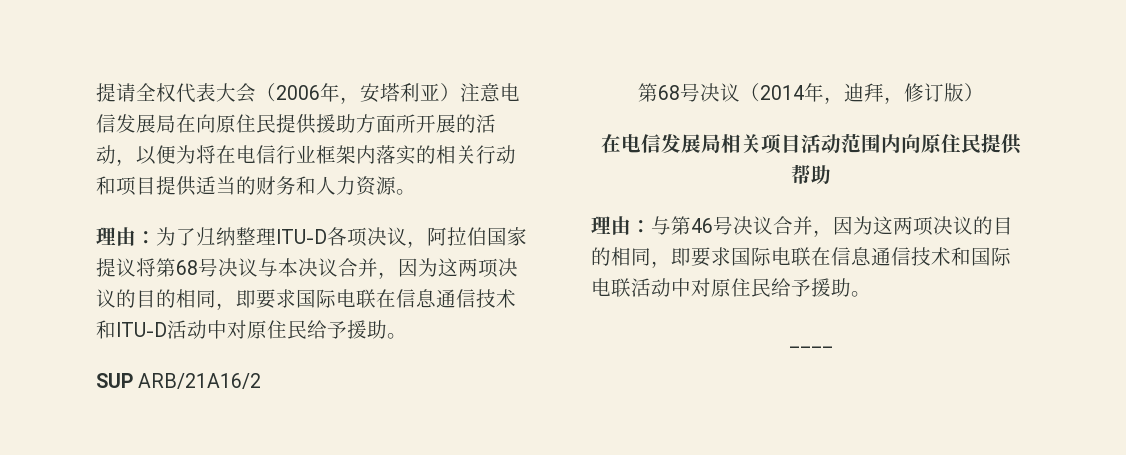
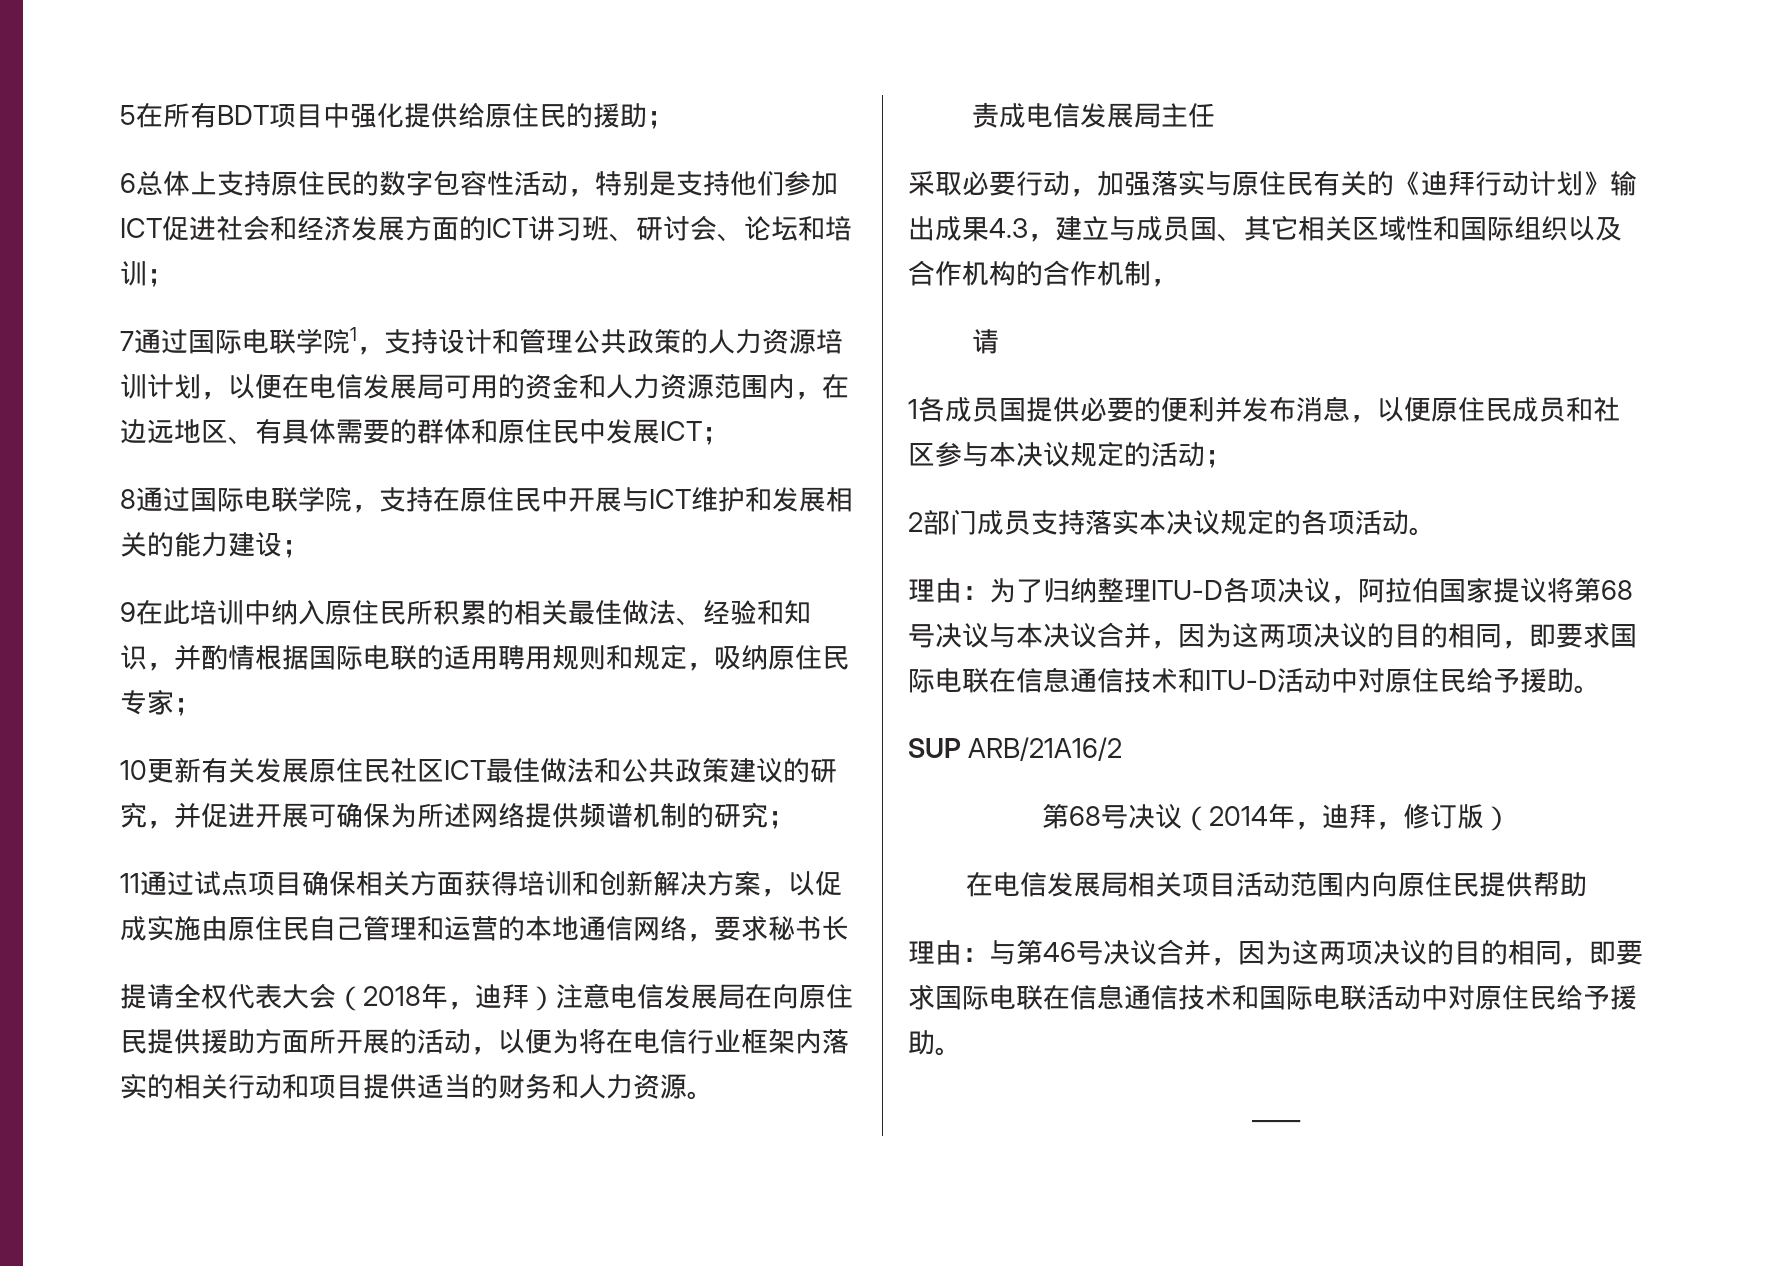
+ 5在所有BDT项目中强化提供给原住民的援助；
+ 6总体上支持原住民的数字包容性活动，特别是支持他们参加ICT促进社会和经济发展方面的ICT讲习班、研讨会、论坛和培训；
+ 7通过国际电联学院1，支持设计和管理公共政策的人力资源培训计划，以便在电信发展局可用的资金和人力资源范围内，在边远地区、有具体需要的群体和原住民中发展ICT；
+ 8通过国际电联学院，支持在原住民中开展与ICT维护和发展相关的能力建设；
+ 9在此培训中纳入原住民所积累的相关最佳做法、经验和知识，并酌情根据国际电联的适用聘用规则和规定，吸纳原住民专家；
+ 10更新有关发展原住民社区ICT最佳做法和公共政策建议的研究，并促进开展可确保为所述网络提供频谱机制的研究；
+ 11通过试点项目确保相关方面获得培训和创新解决方案，以促成实施由原住民自己管理和运营的本地通信网络，要求秘书长
- 提请全权代表大会（2006年，安塔利亚）注意电信发展局在向原住民提供援助方面所开展的活动，以便为将在电信行业框架内落实的相关行动和项目提供适当的财务和人力资源。
+ 提请全权代表大会（2018年，迪拜）注意电信发展局在向原住民提供援助方面所开展的活动，以便为将在电信行业框架内落实的相关行动和项目提供适当的财务和人力资源。
+ 责成电信发展局主任
+ 采取必要行动，加强落实与原住民有关的《迪拜行动计划》输出成果4.3，建立与成员国、其它相关区域性和国际组织以及合作机构的合作机制，
+ 请
+ 1各成员国提供必要的便利并发布消息，以便原住民成员和社区参与本决议规定的活动；
+ 2部门成员支持落实本决议规定的各项活动。

